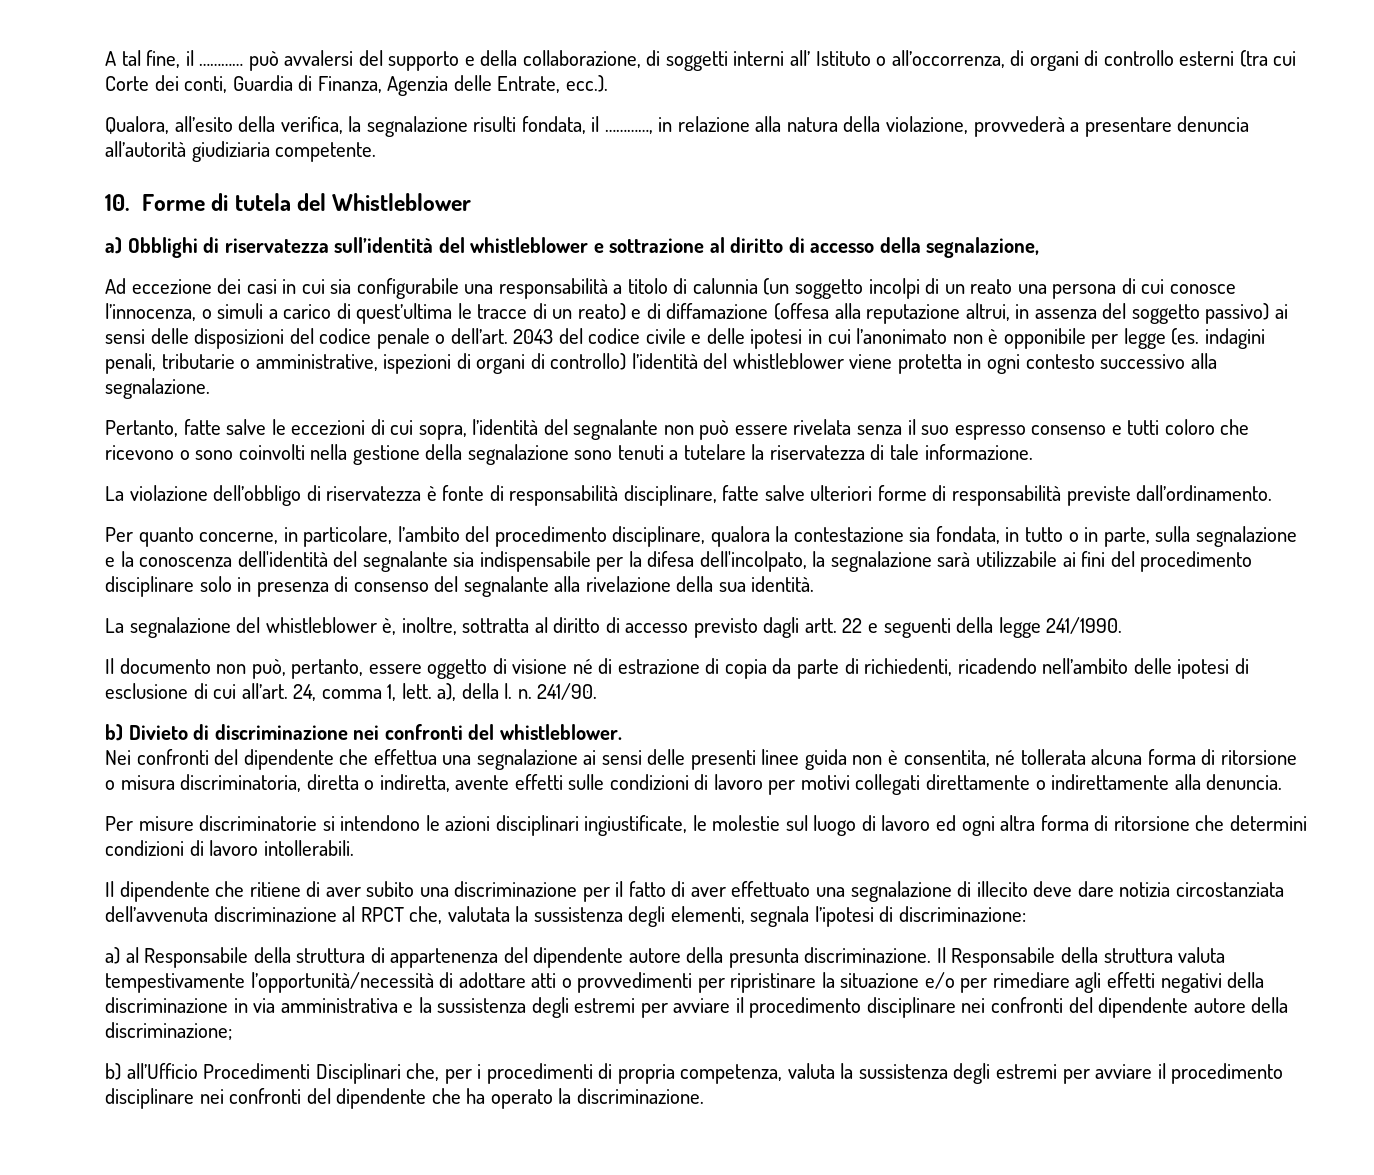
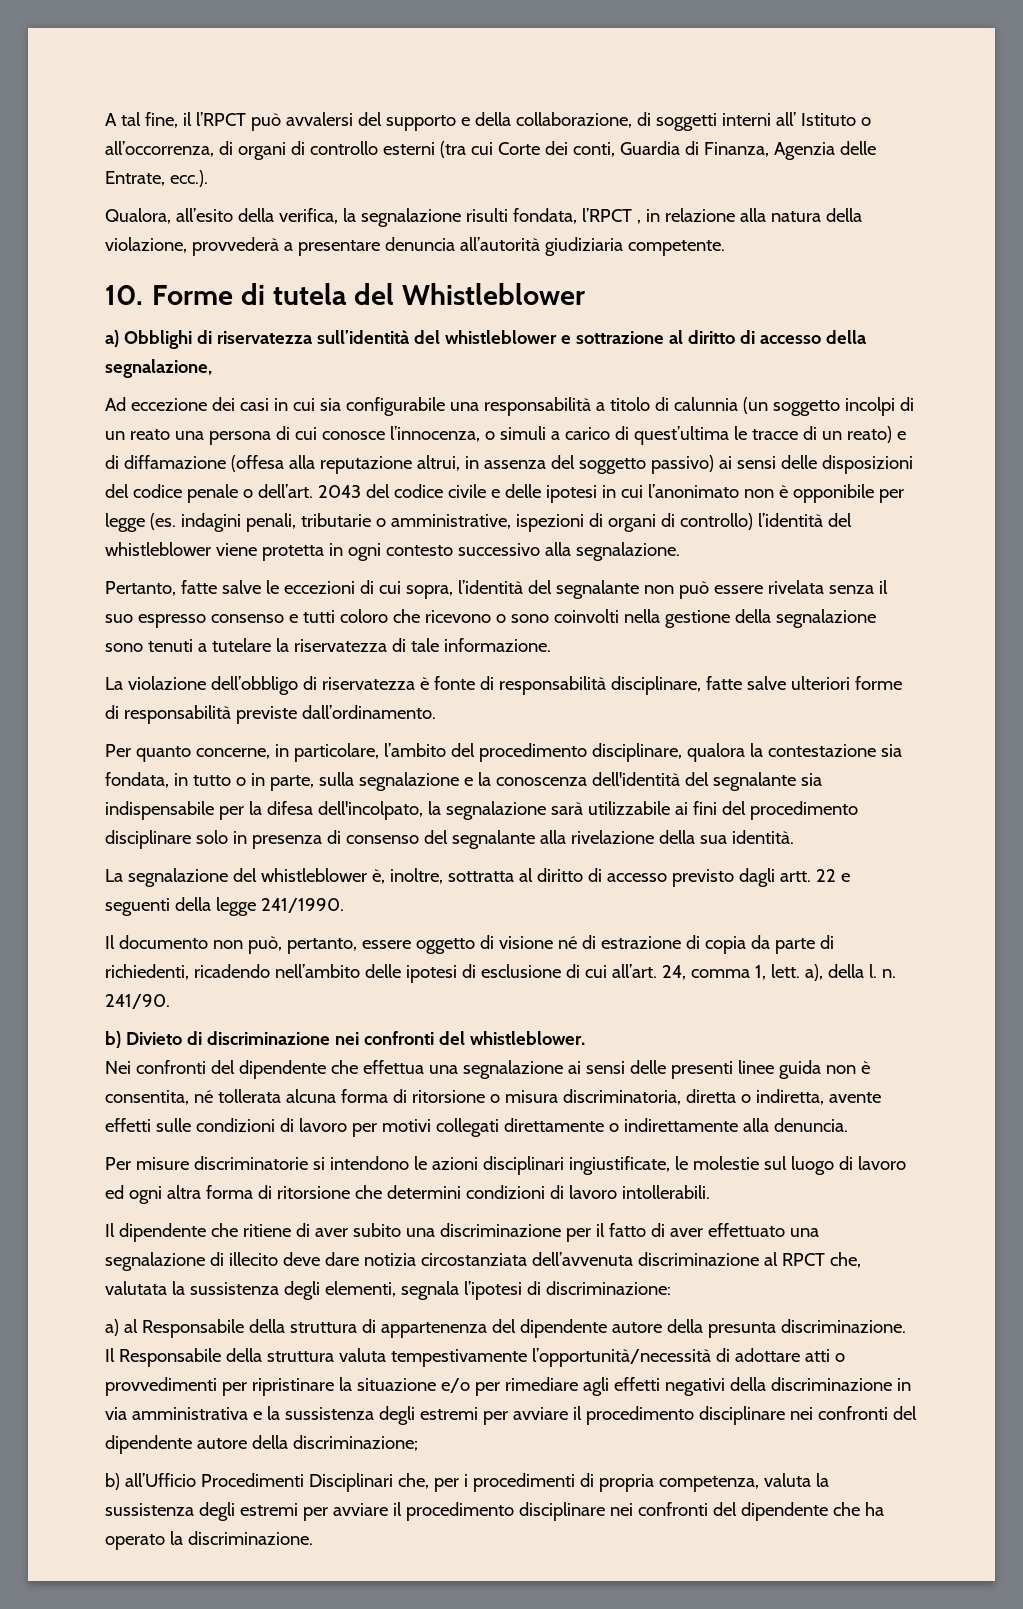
- A tal fine, il ………… può avvalersi del supporto e della collaborazione, di soggetti interni all’ Istituto o all’occorrenza, di organi di controllo esterni (tra cui Corte dei conti, Guardia di Finanza, Agenzia delle Entrate, ecc.).
+ A tal fine, il l’RPCT può avvalersi del supporto e della collaborazione, di soggetti interni all’ Istituto o all’occorrenza, di organi di controllo esterni (tra cui Corte dei conti, Guardia di Finanza, Agenzia delle Entrate, ecc.).
- Qualora, all’esito della verifica, la segnalazione risulti fondata, il …………, in relazione alla natura della violazione, provvederà a presentare denuncia all’autorità giudiziaria competente.
+ Qualora, all’esito della verifica, la segnalazione risulti fondata, l’RPCT , in relazione alla natura della violazione, provvederà a presentare denuncia all’autorità giudiziaria competente.

